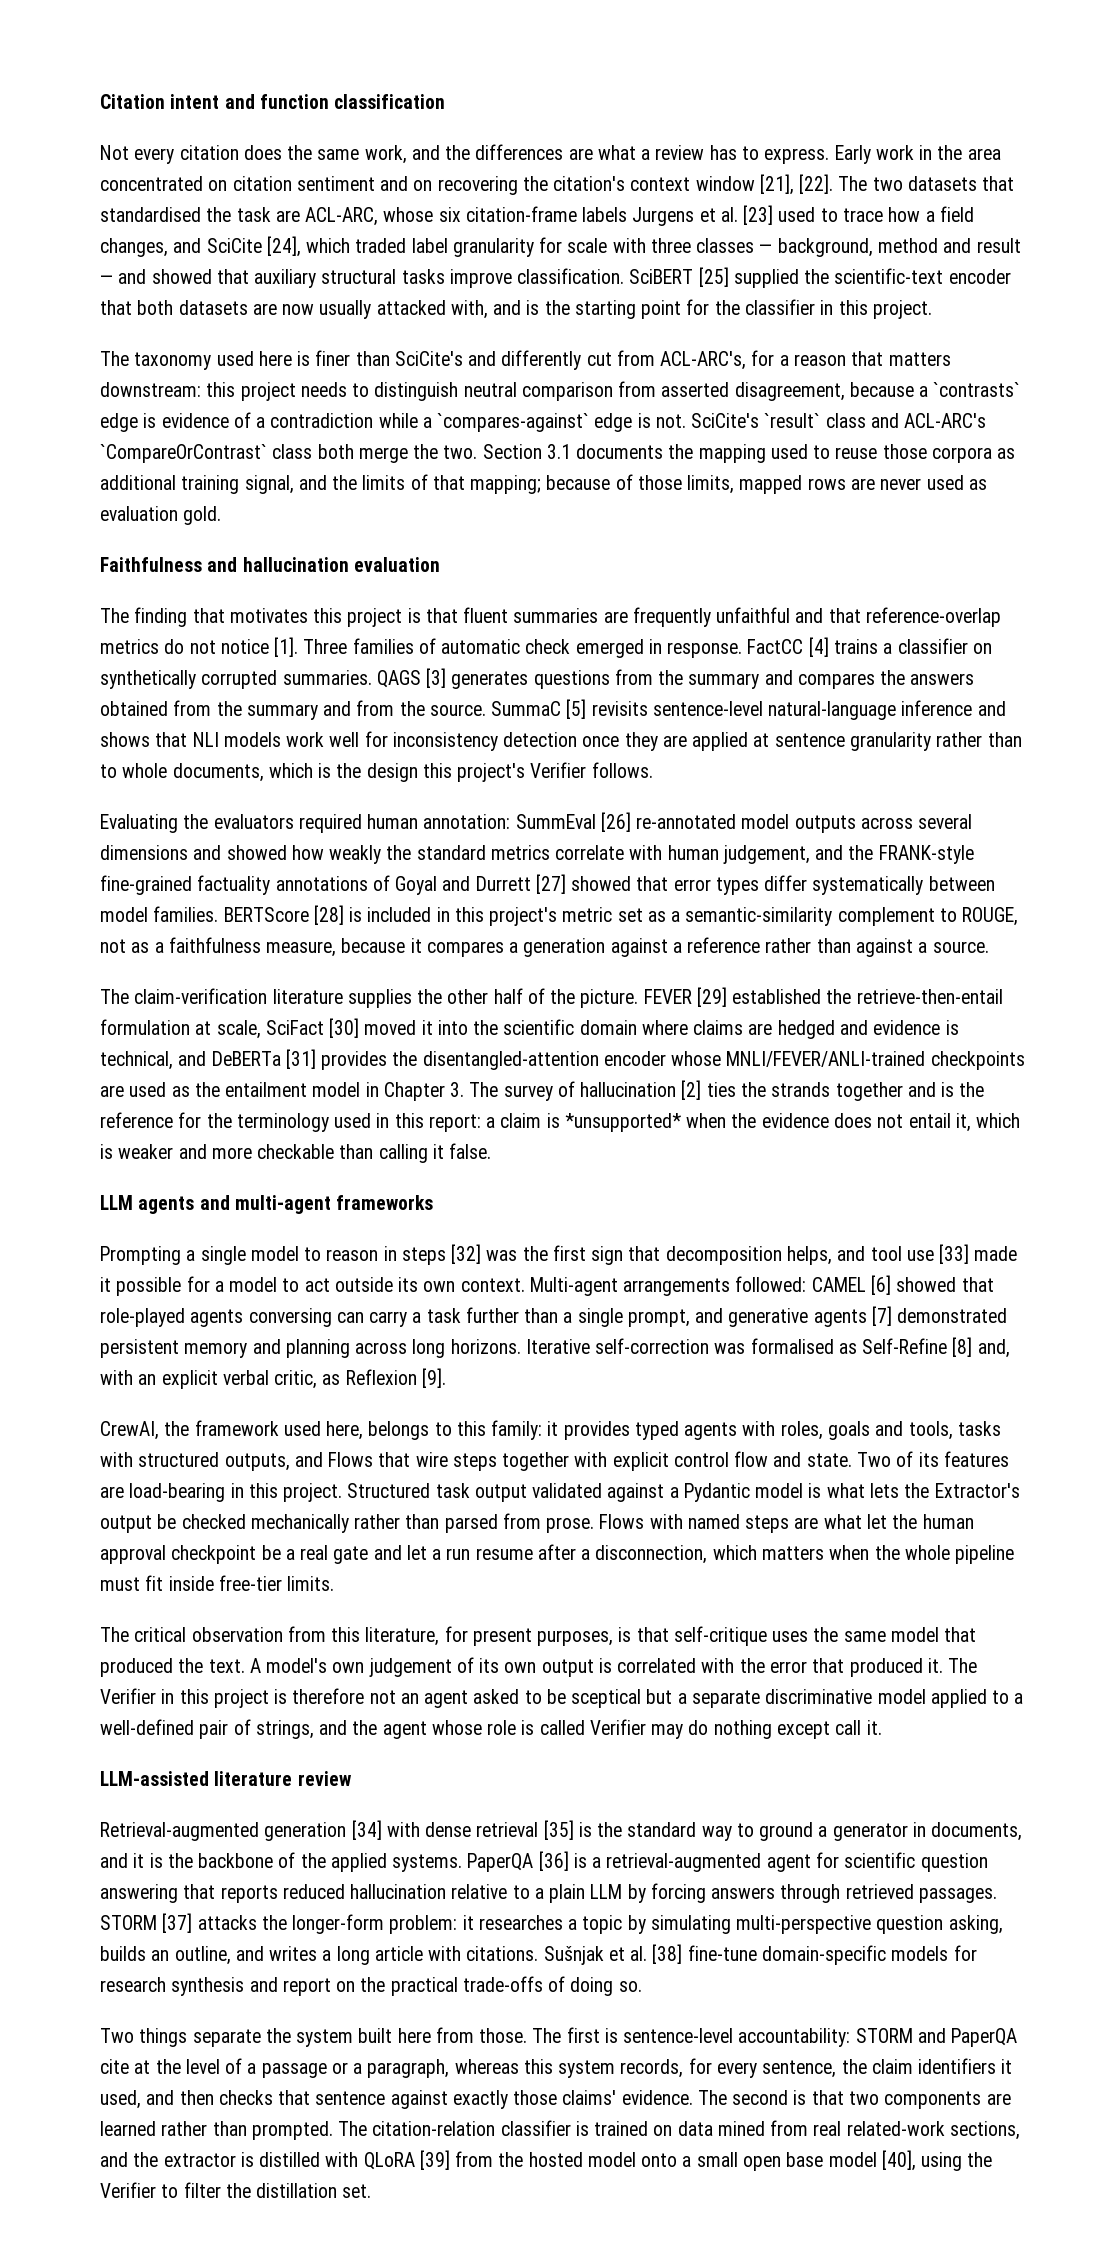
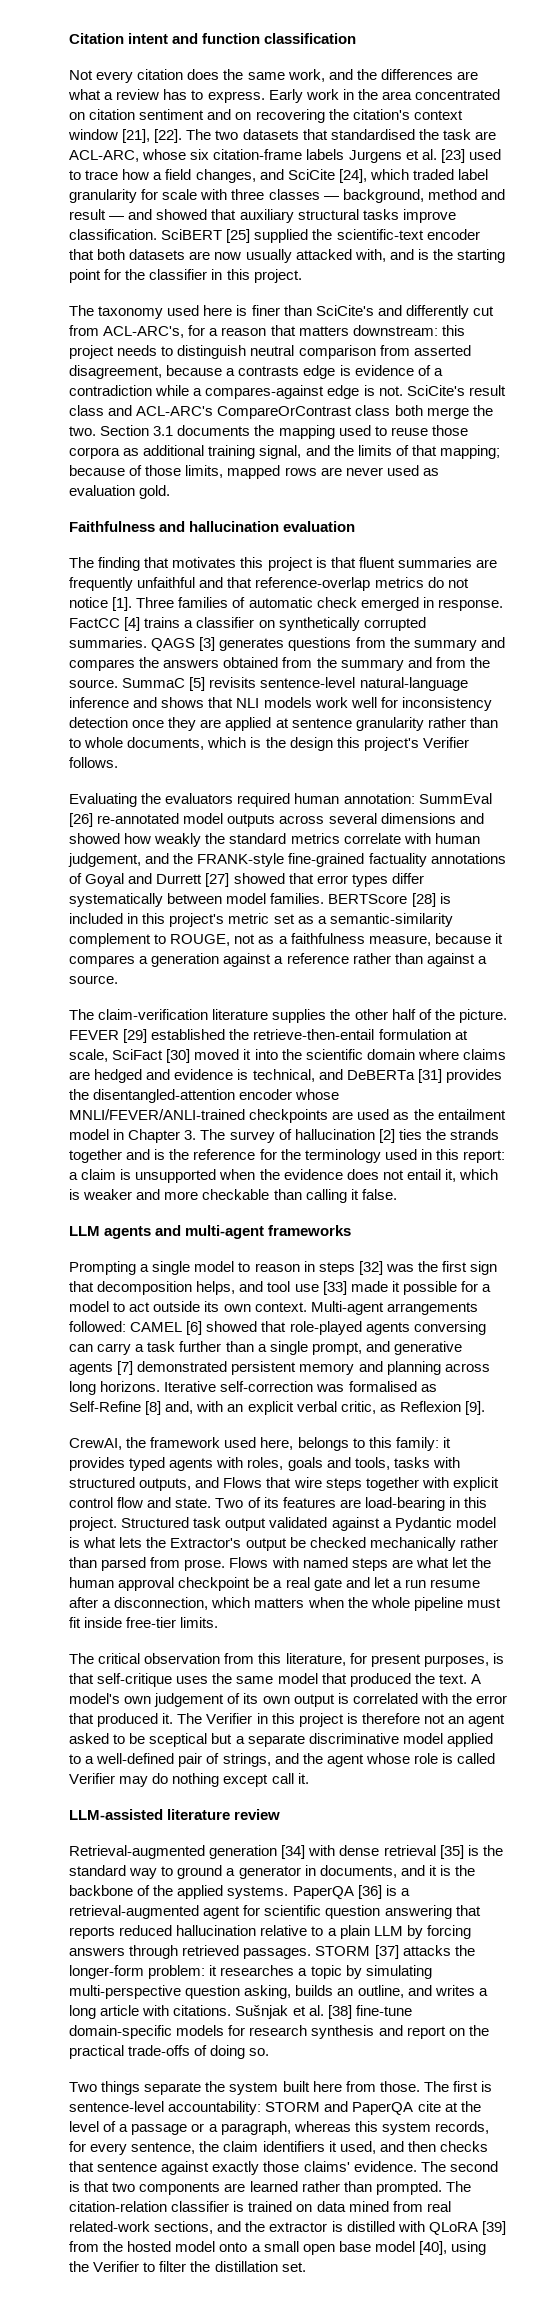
- The taxonomy used here is finer than SciCite's and differently cut from ACL-ARC's, for a reason that matters downstream: this project needs to distinguish neutral comparison from asserted disagreement, because a `contrasts` edge is evidence of a contradiction while a `compares-against` edge is not.
+ The taxonomy used here is finer than SciCite's and differently cut from ACL-ARC's, for a reason that matters downstream: this project needs to distinguish neutral comparison from asserted disagreement, because a contrasts edge is evidence of a contradiction while a compares-against edge is not.
- SciCite's `result` class and ACL-ARC's `CompareOrContrast` class both merge the two.
+ SciCite's result class and ACL-ARC's CompareOrContrast class both merge the two.
- a claim is *unsupported* when the evidence does not entail it, which is weaker and more checkable than calling it false.
+ a claim is unsupported when the evidence does not entail it, which is weaker and more checkable than calling it false.

